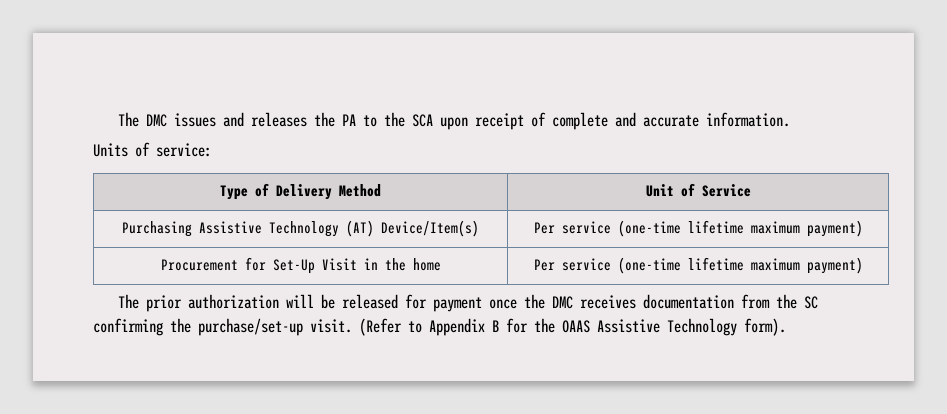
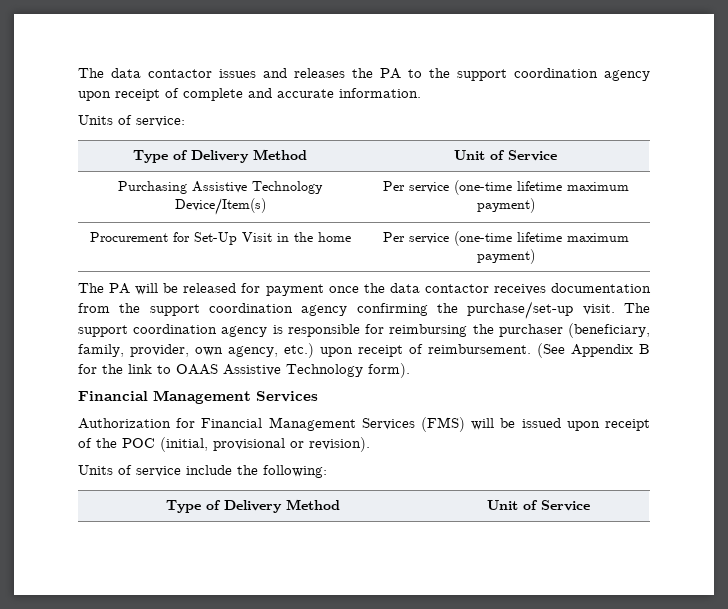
- The DMC issues and releases the PA to the SCA upon receipt of complete and accurate information.
+ The data contactor issues and releases the PA to the support coordination agency upon receipt of complete and accurate information.
- Purchasing Assistive Technology (AT) Device/Item(s) | Per service (one-time lifetime maximum payment)
+ Purchasing Assistive Technology Device/Item(s) | Per service (one-time lifetime maximum payment)
- The prior authorization will be released for payment once the DMC receives documentation from the SC confirming the purchase/set-up visit.
+ The PA will be released for payment once the data contactor receives documentation from the support coordination agency confirming the purchase/set-up visit.
- (Refer to Appendix B for the OAAS Assistive Technology form).
+ The support coordination agency is responsible for reimbursing the purchaser (beneficiary, family, provider, own agency, etc.) upon receipt of reimbursement. (See Appendix B for the link to OAAS Assistive Technology form).
+ Financial Management Services
+ Authorization for Financial Management Services (FMS) will be issued upon receipt of the POC (initial, provisional or revision).
+ Units of service include the following:
+ Type of Delivery Method | Unit of Service

